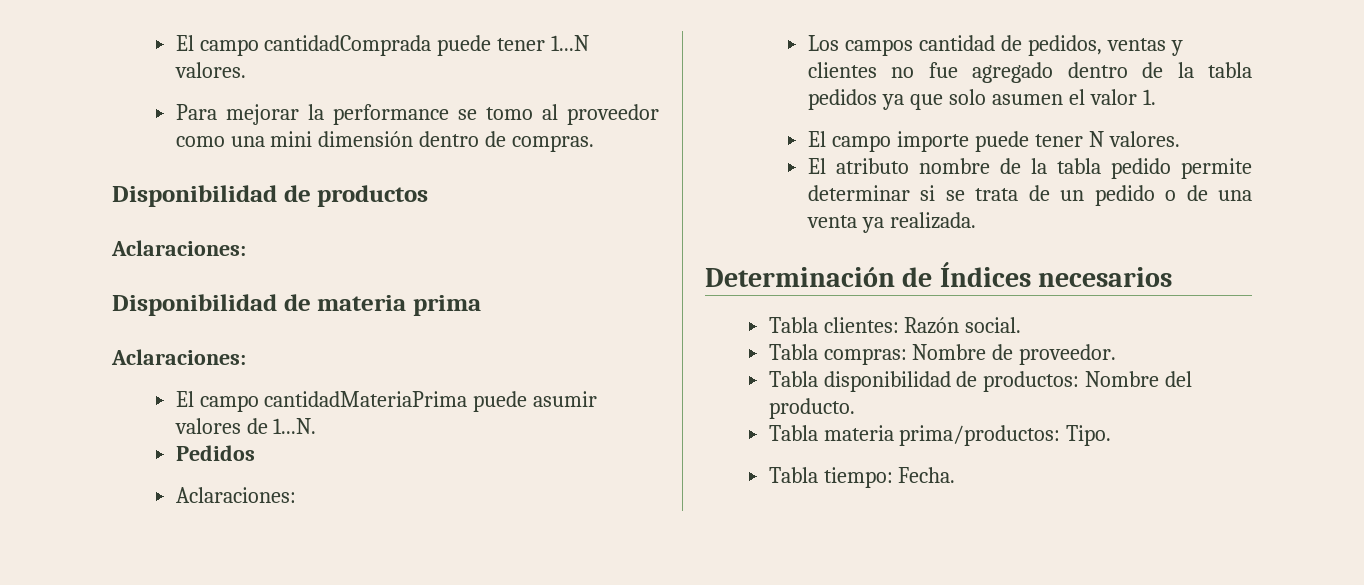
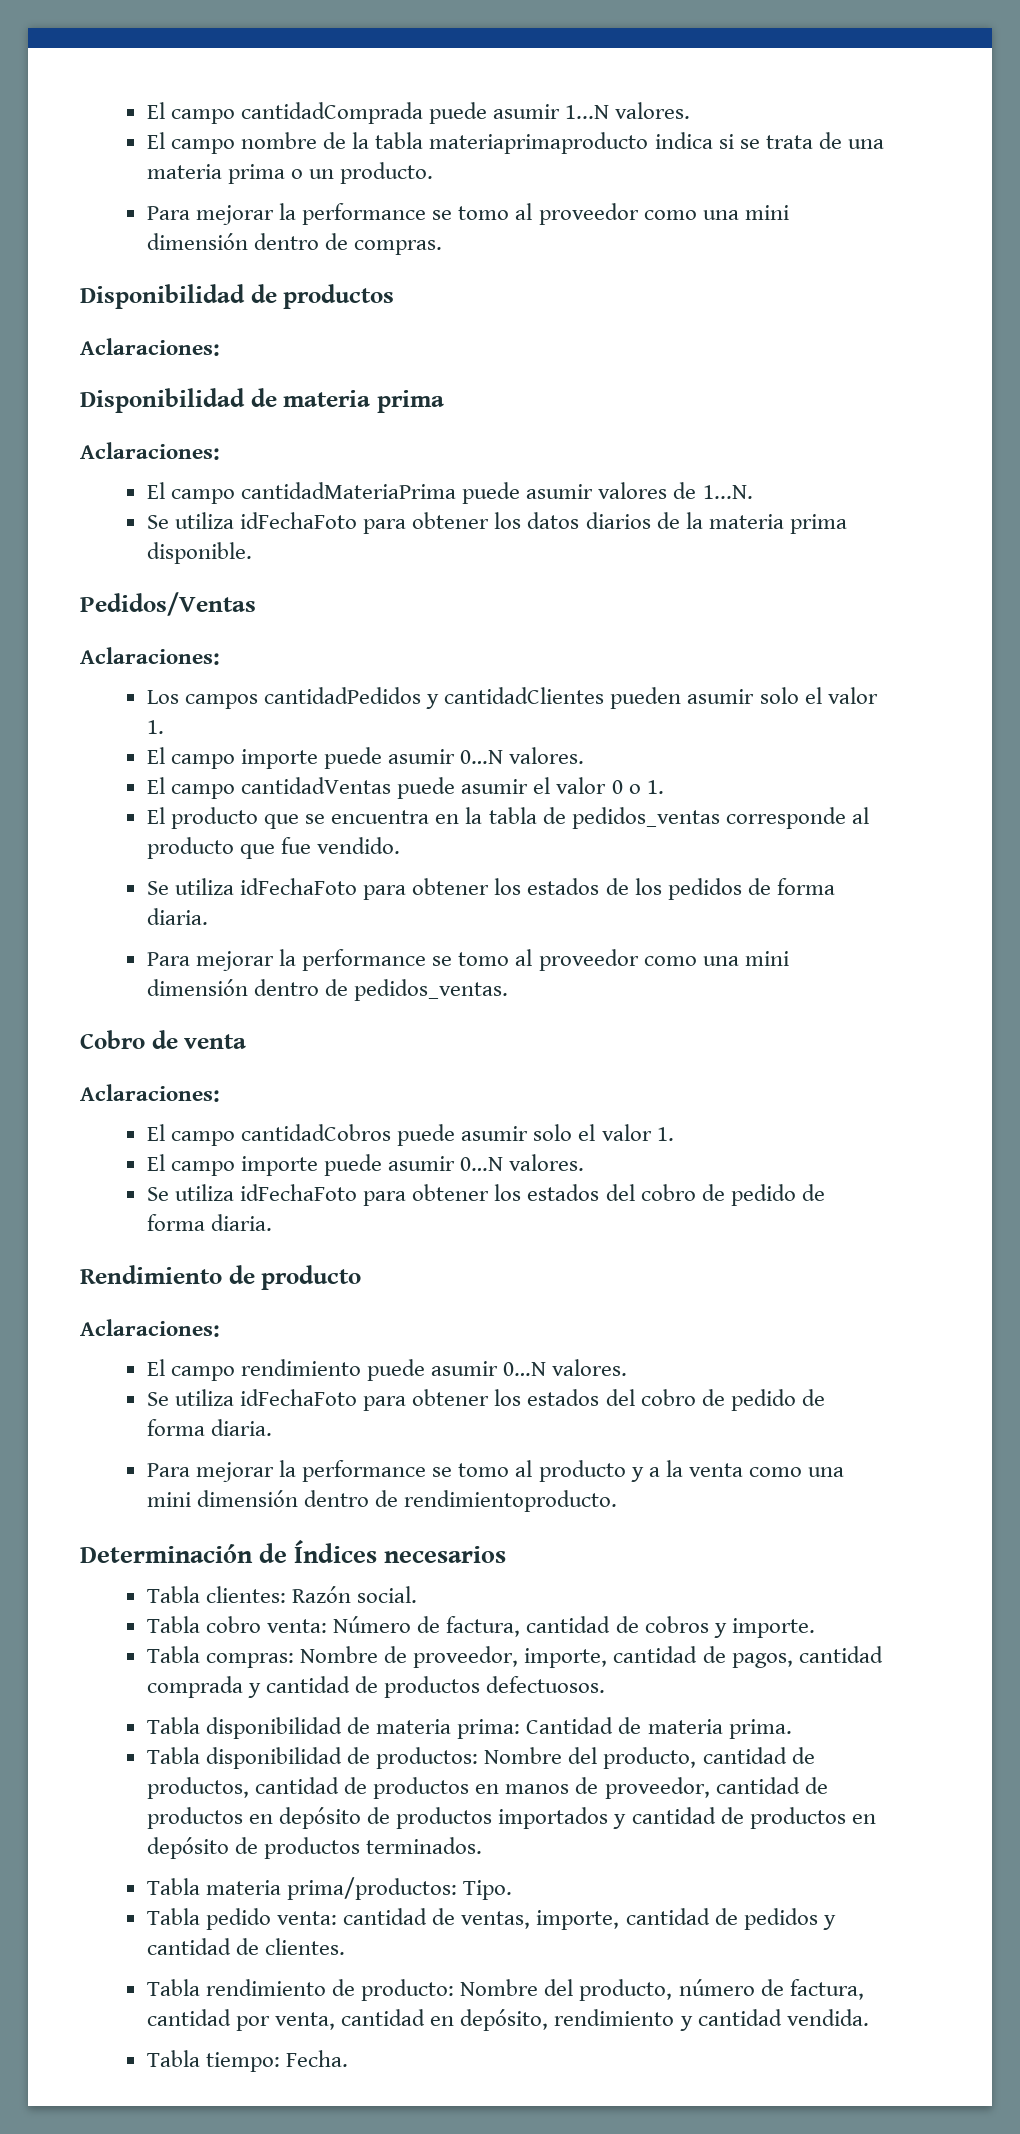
- El campo cantidadComprada puede tener 1...N valores.
+ El campo cantidadComprada puede asumir 1...N valores.
+ El campo nombre de la tabla materiaprimaproducto indica si se trata de una materia prima o un producto.
- Pedidos
+ Se utiliza idFechaFoto para obtener los datos diarios de la materia prima disponible.
+ Pedidos/Ventas
  Aclaraciones:
- Los campos cantidad de pedidos, ventas y clientes no fue agregado dentro de la tabla pedidos ya que solo asumen el valor 1.
- El campo importe puede tener N valores.
- El atributo nombre de la tabla pedido permite determinar si se trata de un pedido o de una venta ya realizada.
+ Los campos cantidadPedidos y cantidadClientes pueden asumir solo el valor 1.
+ El campo importe puede asumir 0…N valores.
+ El campo cantidadVentas puede asumir el valor 0 o 1.
+ El producto que se encuentra en la tabla de pedidos_ventas corresponde al producto que fue vendido.
+ Se utiliza idFechaFoto para obtener los estados de los pedidos de forma diaria.
+ Para mejorar la performance se tomo al proveedor como una mini dimensión dentro de pedidos_ventas.
+ Cobro de venta
+ Aclaraciones:
+ El campo cantidadCobros puede asumir solo el valor 1.
+ El campo importe puede asumir 0…N valores.
+ Se utiliza idFechaFoto para obtener los estados del cobro de pedido de forma diaria.
+ Rendimiento de producto
+ Aclaraciones:
+ El campo rendimiento puede asumir 0…N valores.
+ Se utiliza idFechaFoto para obtener los estados del cobro de pedido de forma diaria.
+ Para mejorar la performance se tomo al producto y a la venta como una mini dimensión dentro de rendimientoproducto.
- Tabla compras: Nombre de proveedor.
+ Tabla cobro venta: Número de factura, cantidad de cobros y importe.
+ Tabla compras: Nombre de proveedor, importe, cantidad de pagos, cantidad comprada y cantidad de productos defectuosos.
+ Tabla disponibilidad de materia prima: Cantidad de materia prima.
- Tabla disponibilidad de productos: Nombre del producto.
+ Tabla disponibilidad de productos: Nombre del producto, cantidad de productos, cantidad de productos en manos de proveedor, cantidad de productos en depósito de productos importados y cantidad de productos en depósito de productos terminados.
  Tabla materia prima/productos: Tipo.
+ Tabla pedido venta: cantidad de ventas, importe, cantidad de pedidos y cantidad de clientes.
+ Tabla rendimiento de producto: Nombre del producto, número de factura, cantidad por venta, cantidad en depósito, rendimiento y cantidad vendida.

